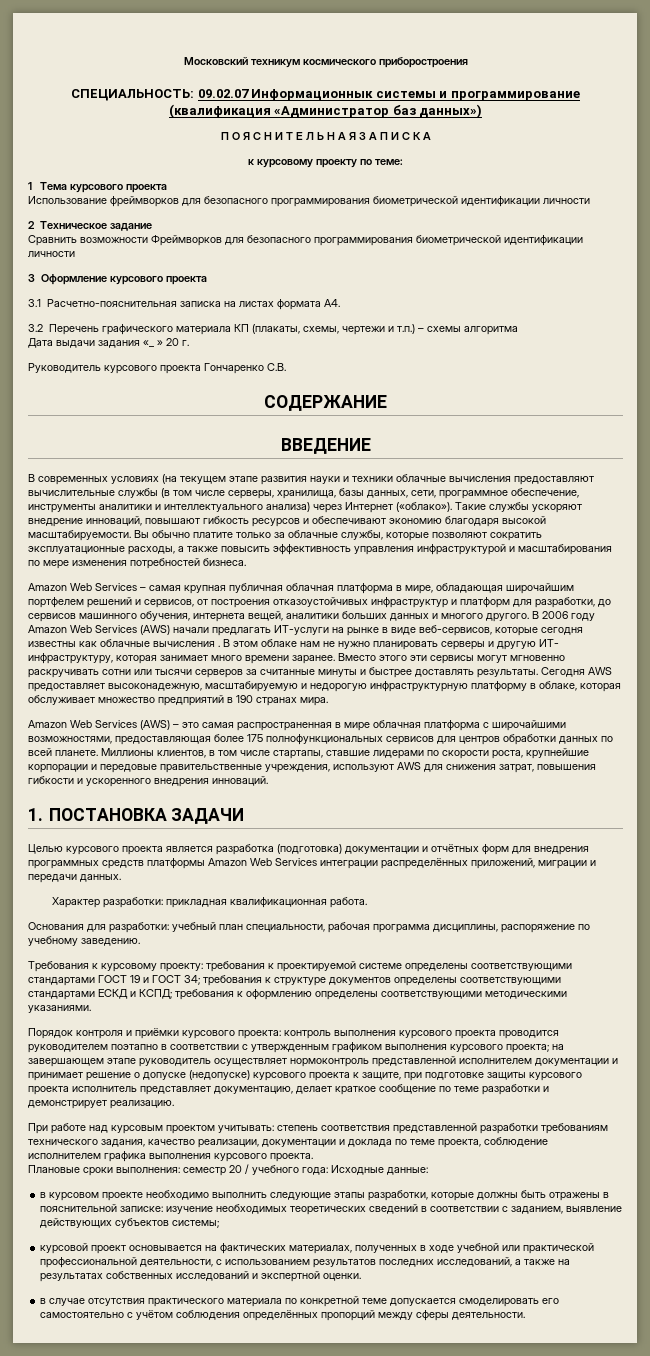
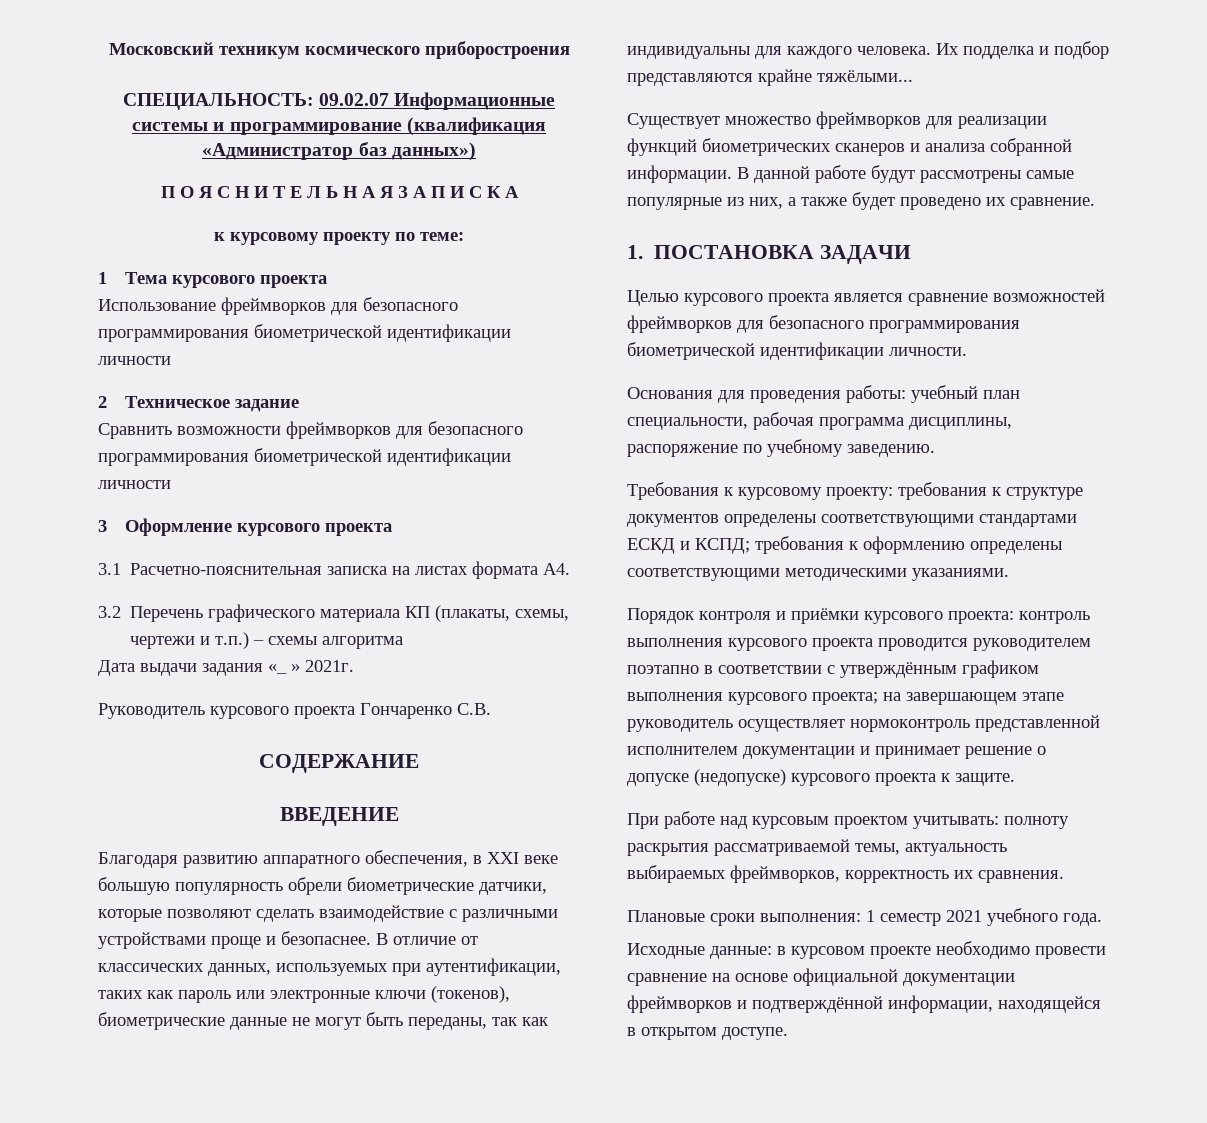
- СПЕЦИАЛЬНОСТЬ: 09.02.07 Информационнык системы и программирование (квалификация «Администратор баз данных»)
+ СПЕЦИАЛЬНОСТЬ: 09.02.07 Информационные системы и программирование (квалификация «Администратор баз данных»)
- Сравнить возможности Фреймворков для безопасного программирования биометрической идентификации личности
+ Сравнить возможности фреймворков для безопасного программирования биометрической идентификации личности
- Дата выдачи задания «_ » 20 г.
+ Дата выдачи задания «_ » 2021г.
- В современных условиях (на текущем этапе развития науки и техники облачные вычисления предоставляют вычислительные службы (в том числе серверы, хранилища, базы данных, сети, программное обеспечение, инструменты аналитики и интеллектуального анализа) через Интернет («облако»). Такие службы ускоряют внедрение инноваций, повышают гибкость ресурсов и обеспечивают экономию благодаря высокой масштабируемости. Вы обычно платите только за облачные службы, которые позволяют сократить эксплуатационные расходы, а также повысить эффективность управления инфраструктурой и масштабирования по мере изменения потребностей бизнеса.
- Amazon Web Services – самая крупная публичная облачная платформа в мире, обладающая широчайшим портфелем решений и сервисов, от построения отказоустойчивых инфраструктур и платформ для разработки, до сервисов машинного обучения, интернета вещей, аналитики больших данных и многого другого. В 2006 году Amazon Web Services (AWS) начали предлагать ИТ-услуги на рынке в виде веб-сервисов, которые сегодня известны как облачные вычисления . В этом облаке нам не нужно планировать серверы и другую ИТ- инфраструктуру, которая занимает много времени заранее. Вместо этого эти сервисы могут мгновенно раскручивать сотни или тысячи серверов за считанные минуты и быстрее доставлять результаты. Сегодня AWS предоставляет высоконадежную, масштабируемую и недорогую инфраструктурную платформу в облаке, которая обслуживает множество предприятий в 190 странах мира.
- Amazon Web Services (AWS) – это самая распространенная в мире облачная платформа с широчайшими возможностями, предоставляющая более 175 полнофункциональных сервисов для центров обработки данных по всей планете. Миллионы клиентов, в том числе стартапы, ставшие лидерами по скорости роста, крупнейшие корпорации и передовые правительственные учреждения, используют AWS для снижения затрат, повышения гибкости и ускоренного внедрения инноваций.
+ Благодаря развитию аппаратного обеспечения, в XXI веке большую популярность обрели биометрические датчики, которые позволяют сделать взаимодействие с различными устройствами проще и безопаснее. В отличие от классических данных, используемых при аутентификации, таких как пароль или электронные ключи (токенов), биометрические данные не могут быть переданы, так как индивидуальны для каждого человека. Их подделка и подбор представляются крайне тяжёлыми...
+ Существует множество фреймворков для реализации функций биометрических сканеров и анализа собранной информации. В данной работе будут рассмотрены самые популярные из них, а также будет проведено их сравнение.
- Целью курсового проекта является разработка (подготовка) документации и отчётных форм для внедрения программных средств платформы Amazon Web Services интеграции распределённых приложений, миграции и передачи данных.
- Характер разработки: прикладная квалификационная работа.
+ Целью курсового проекта является сравнение возможностей фреймворков для безопасного программирования биометрической идентификации личности.
- Основания для разработки: учебный план специальности, рабочая программа дисциплины, распоряжение по учебному заведению.
+ Основания для проведения работы: учебный план специальности, рабочая программа дисциплины, распоряжение по учебному заведению.
- Требования к курсовому проекту: требования к проектируемой системе определены соответствующими стандартами ГОСТ 19 и ГОСТ 34; требования к структуре документов определены соответствующими стандартами ЕСКД и КСПД; требования к оформлению определены соответствующими методическими указаниями.
+ Требования к курсовому проекту: требования к структуре документов определены соответствующими стандартами ЕСКД и КСПД; требования к оформлению определены соответствующими методическими указаниями.
- Порядок контроля и приёмки курсового проекта: контроль выполнения курсового проекта проводится руководителем поэтапно в соответствии с утвержденным графиком выполнения курсового проекта; на завершающем этапе руководитель осуществляет нормоконтроль представленной исполнителем документации и принимает решение о допуске (недопуске) курсового проекта к защите, при подготовке защиты курсового проекта исполнитель представляет документацию, делает краткое сообщение по теме разработки и демонстрирует реализацию.
+ Порядок контроля и приёмки курсового проекта: контроль выполнения курсового проекта проводится руководителем поэтапно в соответствии с утверждённым графиком выполнения курсового проекта; на завершающем этапе руководитель осуществляет нормоконтроль представленной исполнителем документации и принимает решение о допуске (недопуске) курсового проекта к защите.
- При работе над курсовым проектом учитывать: степень соответствия представленной разработки требованиям технического задания, качество реализации, документации и доклада по теме проекта, соблюдение исполнителем графика выполнения курсового проекта.
- Плановые сроки выполнения: семестр 20 / учебного года: Исходные данные:
- в курсовом проекте необходимо выполнить следующие этапы разработки, которые должны быть отражены в пояснительной записке: изучение необходимых теоретических сведений в соответствии с заданием, выявление действующих субъектов системы;
- курсовой проект основывается на фактических материалах, полученных в ходе учебной или практической профессиональной деятельности, с использованием результатов последних исследований, а также на результатах собственных исследований и экспертной оценки.
- в случае отсутствия практического материала по конкретной теме допускается смоделировать его самостоятельно с учётом соблюдения определённых пропорций между сферы деятельности.
+ При работе над курсовым проектом учитывать: полноту раскрытия рассматриваемой темы, актуальность выбираемых фреймворков, корректность их сравнения.
+ Плановые сроки выполнения: 1 семестр 2021 учебного года.
+ Исходные данные: в курсовом проекте необходимо провести сравнение на основе официальной документации фреймворков и подтверждённой информации, находящейся в открытом доступе.

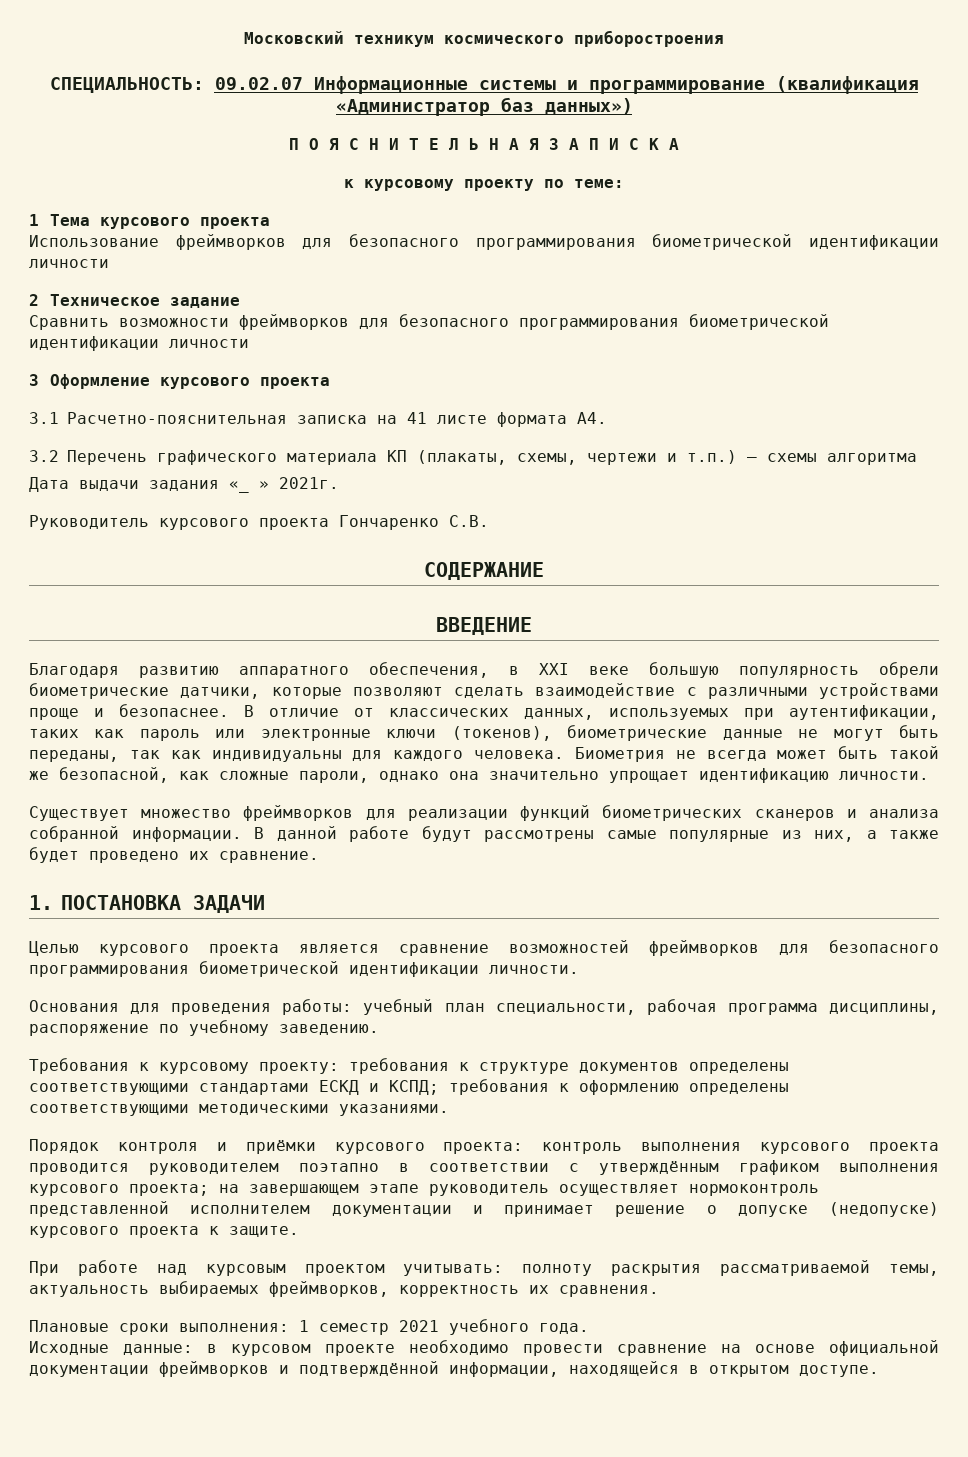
- 3.1 Расчетно-пояснительная записка на листах формата А4.
+ 3.1 Расчетно-пояснительная записка на 41 листе формата А4.
- Их подделка и подбор представляются крайне тяжёлыми...
+ Биометрия не всегда может быть такой же безопасной, как сложные пароли, однако она значительно упрощает идентификацию личности.

